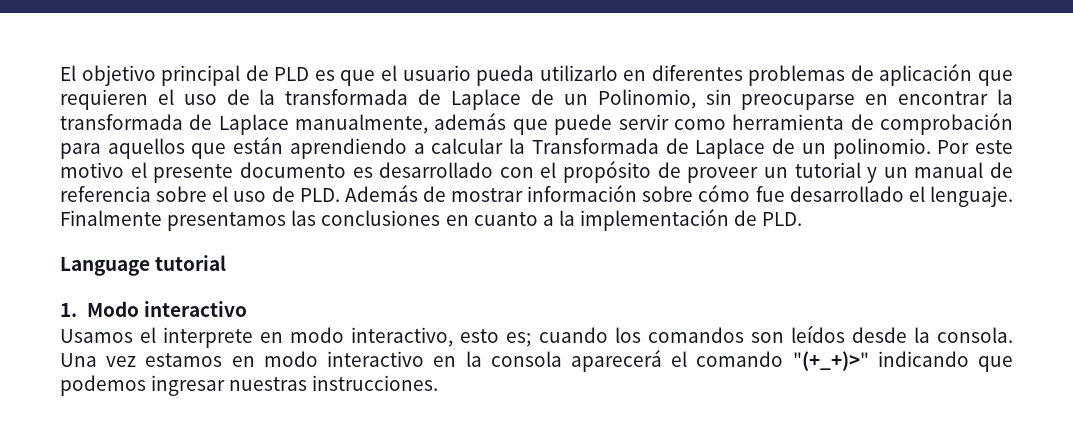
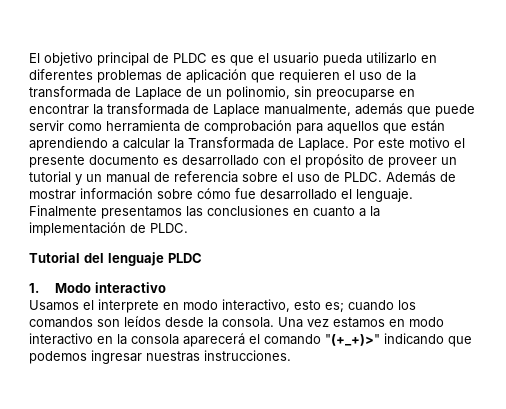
- El objetivo principal de PLD es que el usuario pueda utilizarlo en diferentes problemas de aplicación que requieren el uso de la transformada de Laplace de un Polinomio, sin preocuparse en encontrar la transformada de Laplace manualmente, además que puede servir como herramienta de comprobación para aquellos que están aprendiendo a calcular la Transformada de Laplace de un polinomio.
+ El objetivo principal de PLDC es que el usuario pueda utilizarlo en diferentes problemas de aplicación que requieren el uso de la transformada de Laplace de un polinomio, sin preocuparse en encontrar la transformada de Laplace manualmente, además que puede servir como herramienta de comprobación para aquellos que están aprendiendo a calcular la Transformada de Laplace.
- Por este motivo el presente documento es desarrollado con el propósito de proveer un tutorial y un manual de referencia sobre el uso de PLD. Además de mostrar información sobre cómo fue desarrollado el lenguaje.
+ Por este motivo el presente documento es desarrollado con el propósito de proveer un tutorial y un manual de referencia sobre el uso de PLDC. Además de mostrar información sobre cómo fue desarrollado el lenguaje.
- Finalmente presentamos las conclusiones en cuanto a la implementación de PLD.
- Language tutorial
+ Finalmente presentamos las conclusiones en cuanto a la implementación de PLDC.
+ Tutorial del lenguaje PLDC

